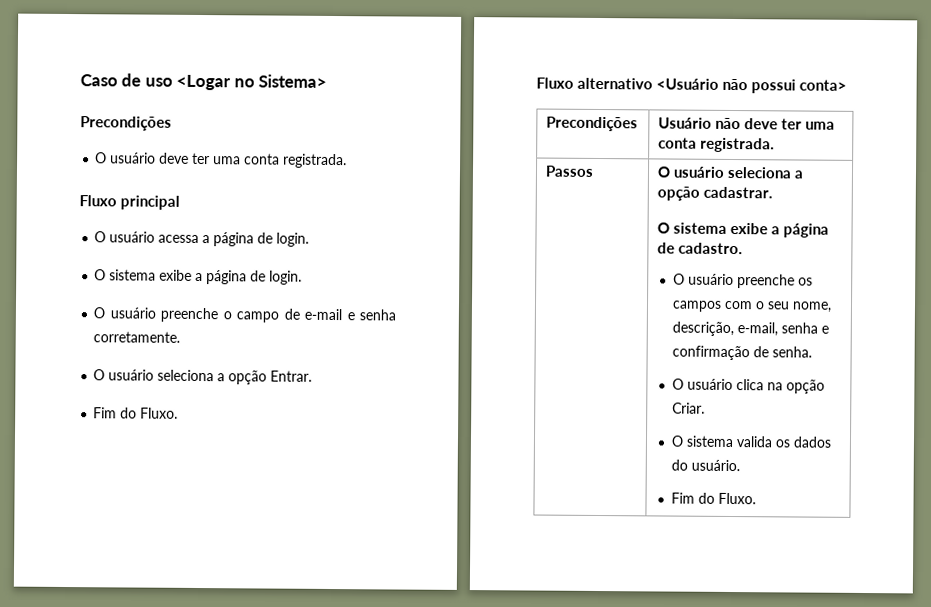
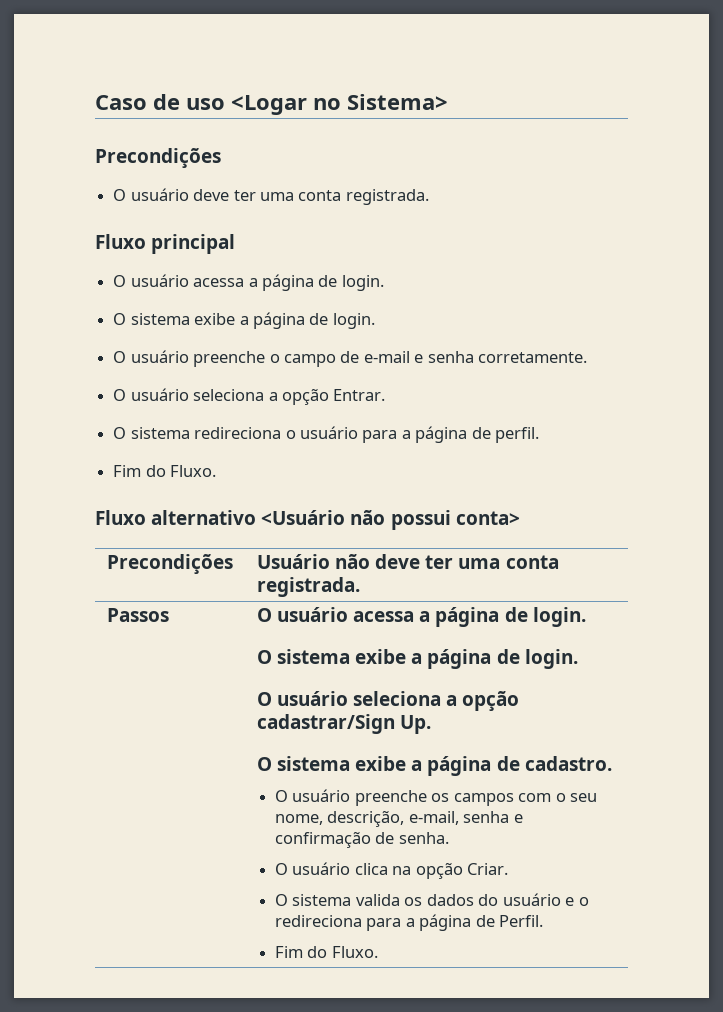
+ O sistema redireciona o usuário para a página de perfil.
- Passos | O usuário seleciona a opção cadastrar.
+ Passos | O usuário acessa a página de login.
+ O sistema exibe a página de login.
+ O usuário seleciona a opção cadastrar/Sign Up.
- O sistema valida os dados do usuário.
+ O sistema valida os dados do usuário e o redireciona para a página de Perfil.

